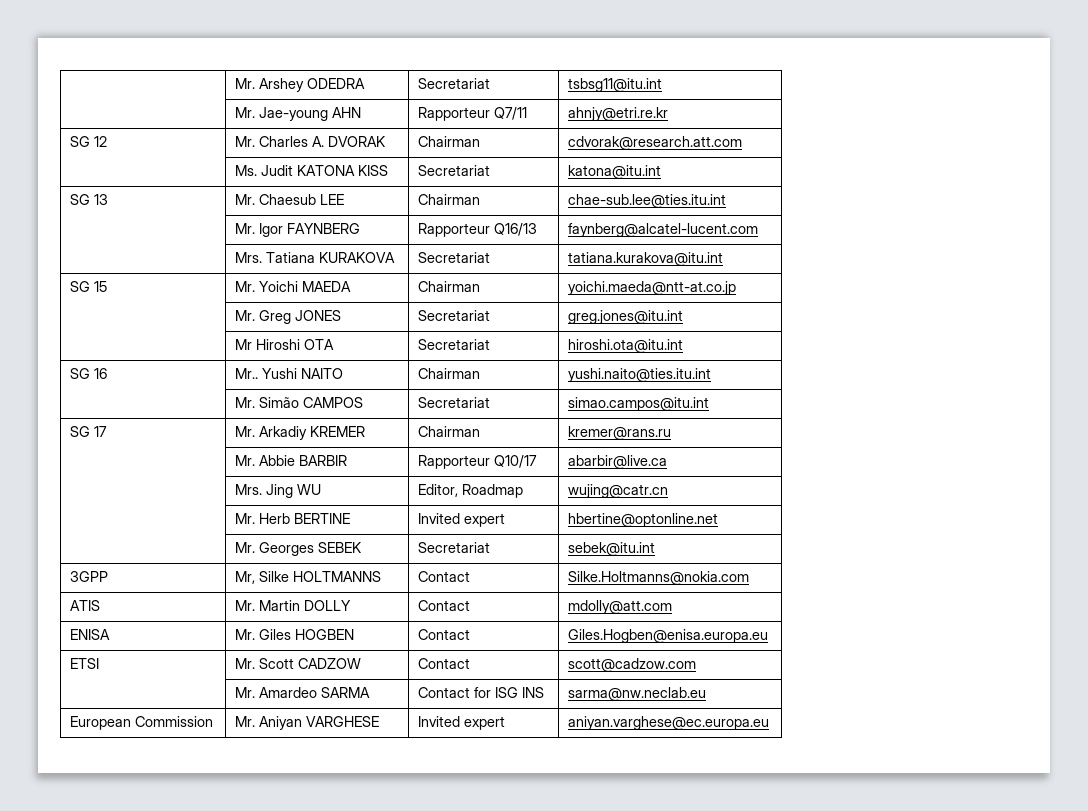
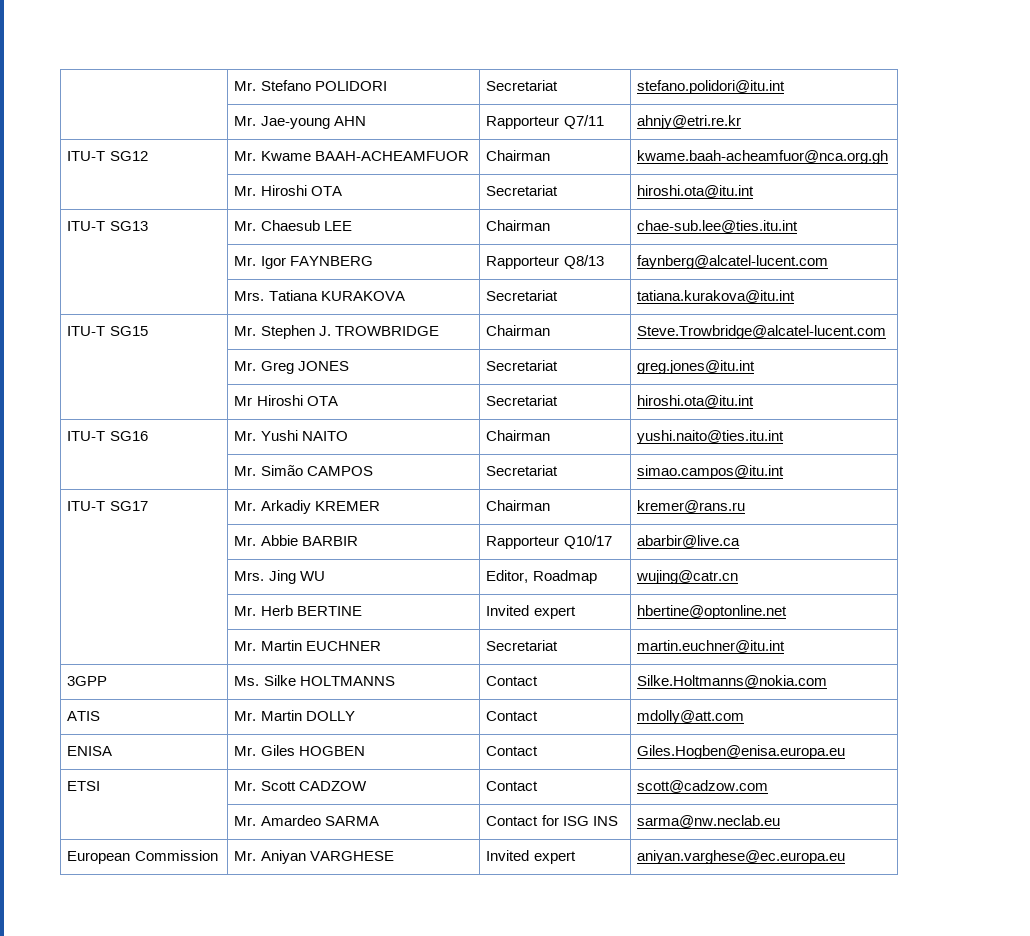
- | Mr. Arshey ODEDRA | Secretariat | tsbsg11@itu.int
+ | Mr. Stefano POLIDORI | Secretariat | stefano.polidori@itu.int
- SG 12 | Mr. Charles A. DVORAK | Chairman | cdvorak@research.att.com
- | Ms. Judit KATONA KISS | Secretariat | katona@itu.int
- SG 13 | Mr. Chaesub LEE | Chairman | chae-sub.lee@ties.itu.int
+ ITU-T SG12 | Mr. Kwame BAAH-ACHEAMFUOR | Chairman | kwame.baah-acheamfuor@nca.org.gh
+ | Mr. Hiroshi OTA | Secretariat | hiroshi.ota@itu.int
+ ITU-T SG13 | Mr. Chaesub LEE | Chairman | chae-sub.lee@ties.itu.int
- | Mr. Igor FAYNBERG | Rapporteur Q16/13 | faynberg@alcatel-lucent.com
+ | Mr. Igor FAYNBERG | Rapporteur Q8/13 | faynberg@alcatel-lucent.com
- SG 15 | Mr. Yoichi MAEDA | Chairman | yoichi.maeda@ntt-at.co.jp
+ ITU-T SG15 | Mr. Stephen J. TROWBRIDGE | Chairman | Steve.Trowbridge@alcatel-lucent.com
- SG 16 | Mr.. Yushi NAITO | Chairman | yushi.naito@ties.itu.int
+ ITU-T SG16 | Mr. Yushi NAITO | Chairman | yushi.naito@ties.itu.int
- SG 17 | Mr. Arkadiy KREMER | Chairman | kremer@rans.ru
+ ITU-T SG17 | Mr. Arkadiy KREMER | Chairman | kremer@rans.ru
- | Mr. Georges SEBEK | Secretariat | sebek@itu.int
+ | Mr. Martin EUCHNER | Secretariat | martin.euchner@itu.int
- 3GPP | Mr, Silke HOLTMANNS | Contact | Silke.Holtmanns@nokia.com
+ 3GPP | Ms. Silke HOLTMANNS | Contact | Silke.Holtmanns@nokia.com

